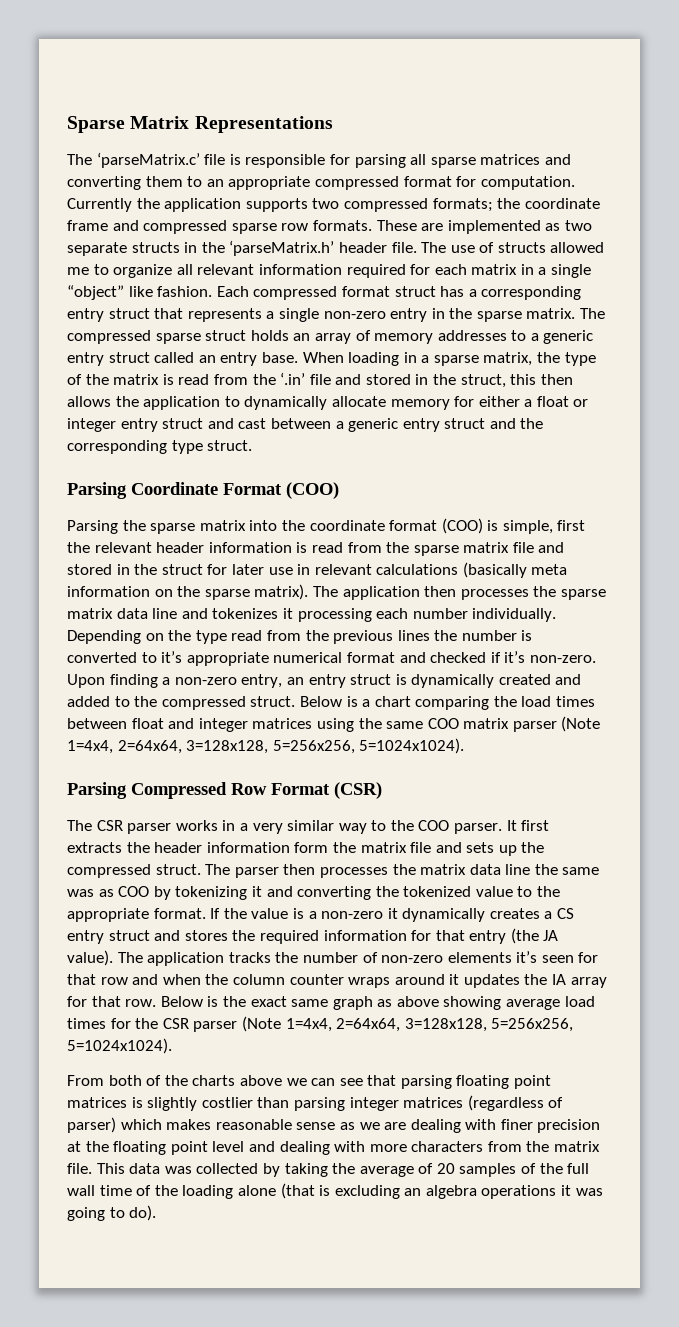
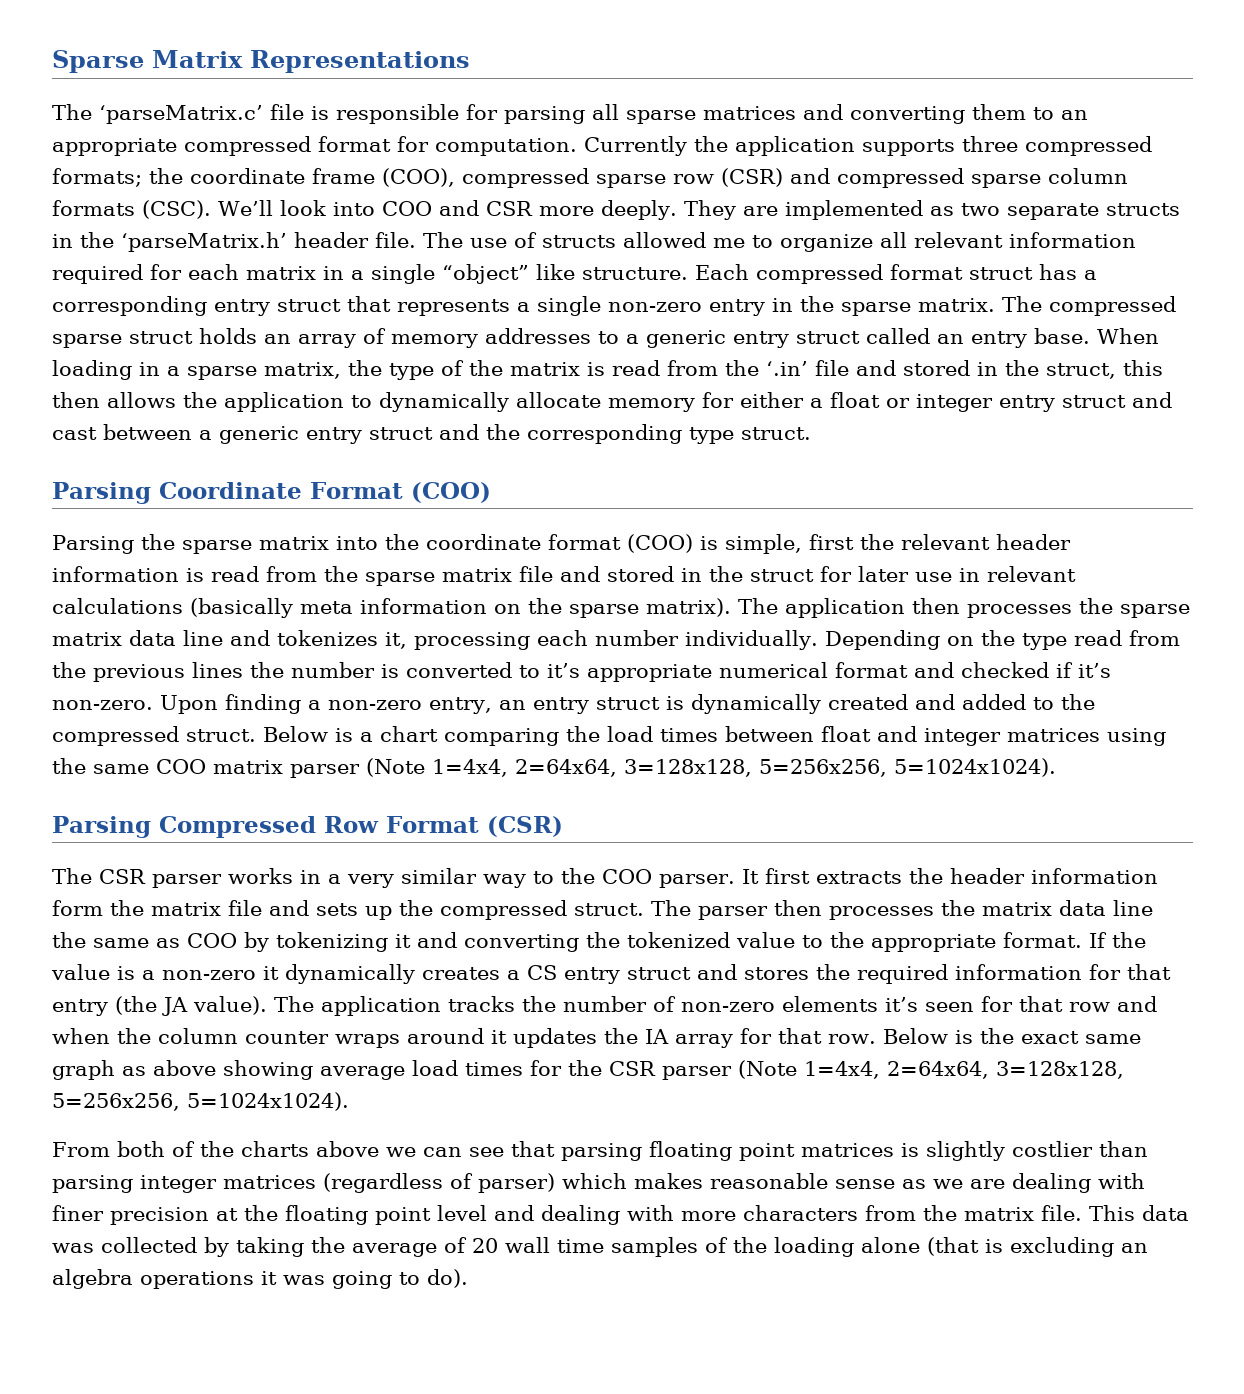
- Currently the application supports two compressed formats; the coordinate frame and compressed sparse row formats. These are implemented as two separate structs in the ‘parseMatrix.h’ header file.
+ Currently the application supports three compressed formats; the coordinate frame (COO), compressed sparse row (CSR) and compressed sparse column formats (CSC). We’ll look into COO and CSR more deeply. They are implemented as two separate structs in the ‘parseMatrix.h’ header file.
- The use of structs allowed me to organize all relevant information required for each matrix in a single “object” like fashion.
+ The use of structs allowed me to organize all relevant information required for each matrix in a single “object” like structure.
- The application then processes the sparse matrix data line and tokenizes it processing each number individually.
+ The application then processes the sparse matrix data line and tokenizes it, processing each number individually.
- The parser then processes the matrix data line the same was as COO by tokenizing it and converting the tokenized value to the appropriate format.
+ The parser then processes the matrix data line the same as COO by tokenizing it and converting the tokenized value to the appropriate format.
- This data was collected by taking the average of 20 samples of the full wall time of the loading alone (that is excluding an algebra operations it was going to do).
+ This data was collected by taking the average of 20 wall time samples of the loading alone (that is excluding an algebra operations it was going to do).

